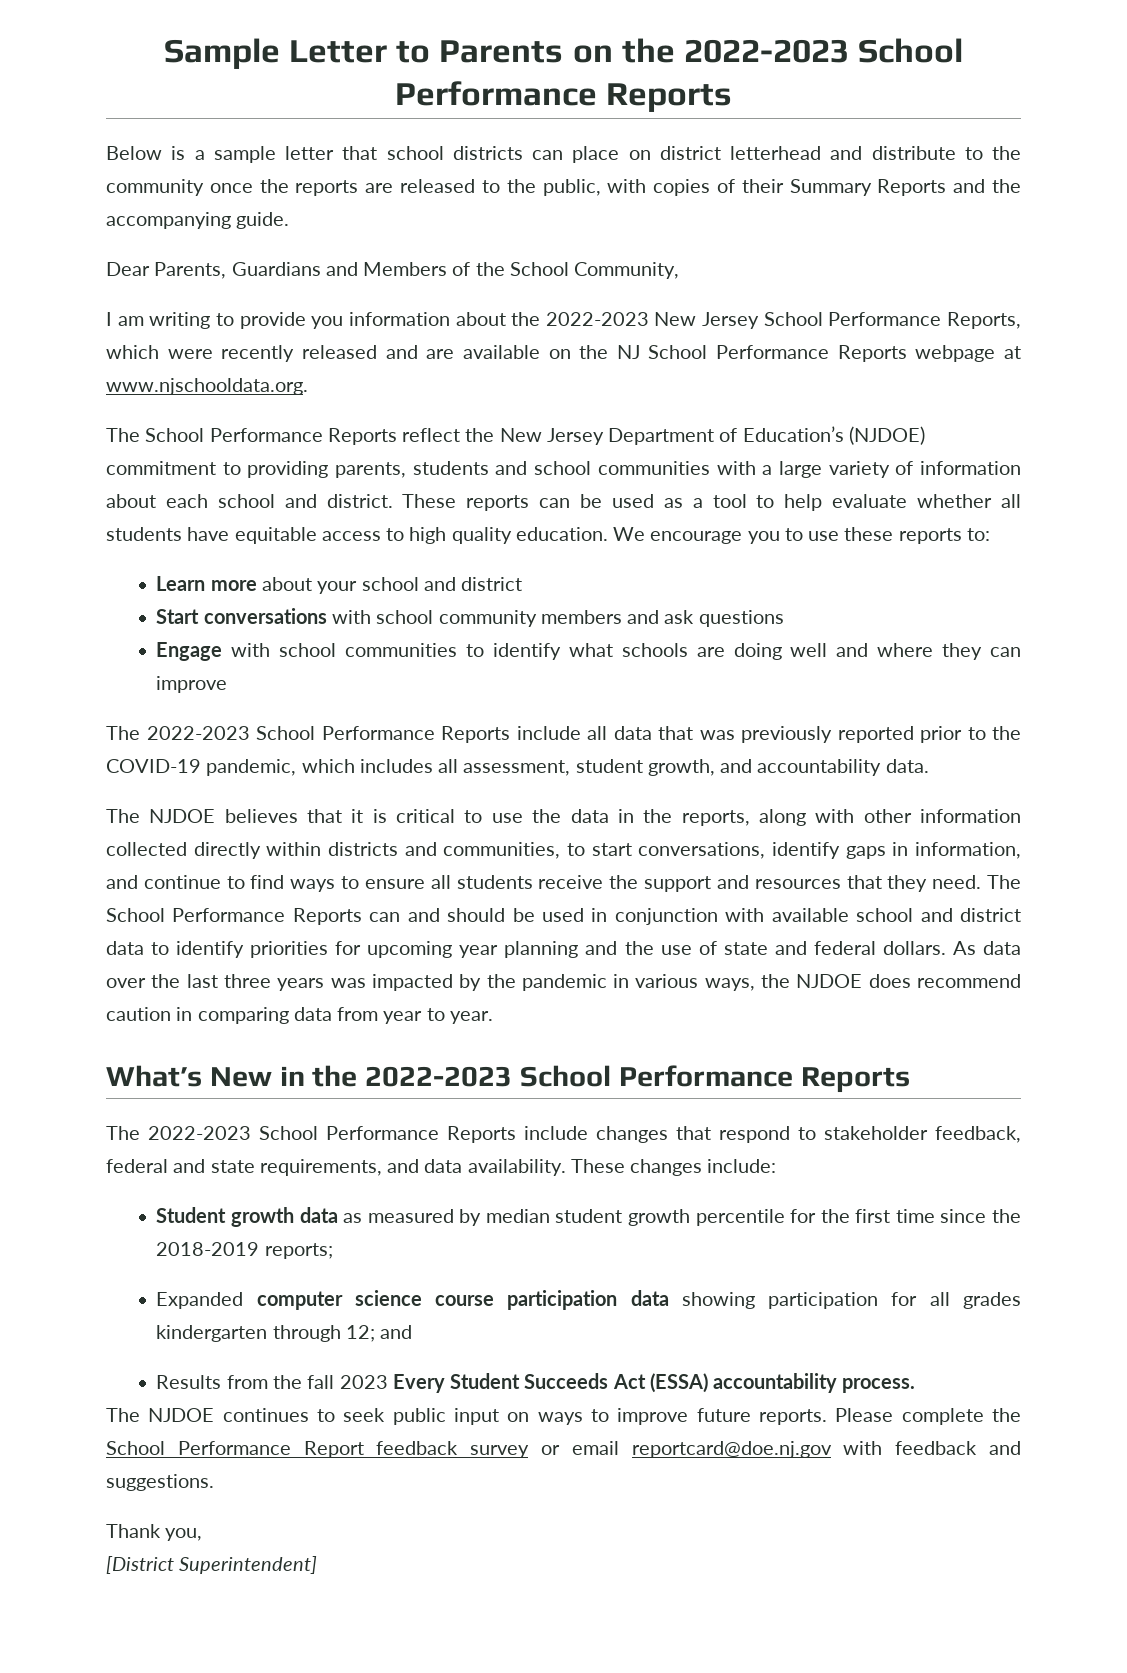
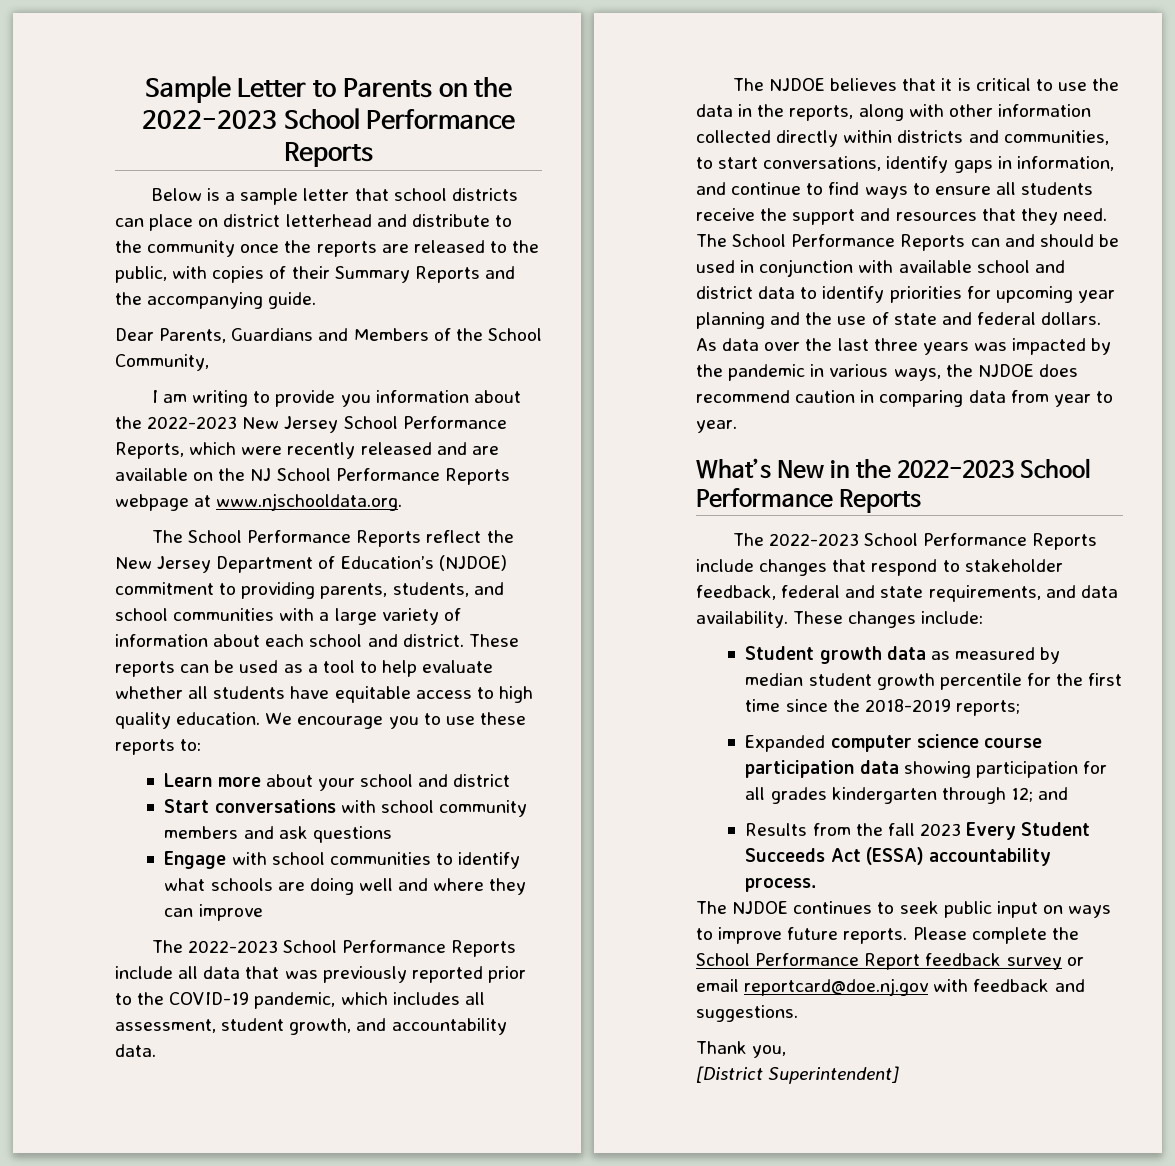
- The School Performance Reports reflect the New Jersey Department of Education’s (NJDOE) commitment to providing parents, students and school communities with a large variety of information about each school and district.
+ The School Performance Reports reflect the New Jersey Department of Education’s (NJDOE) commitment to providing parents, students, and school communities with a large variety of information about each school and district.

